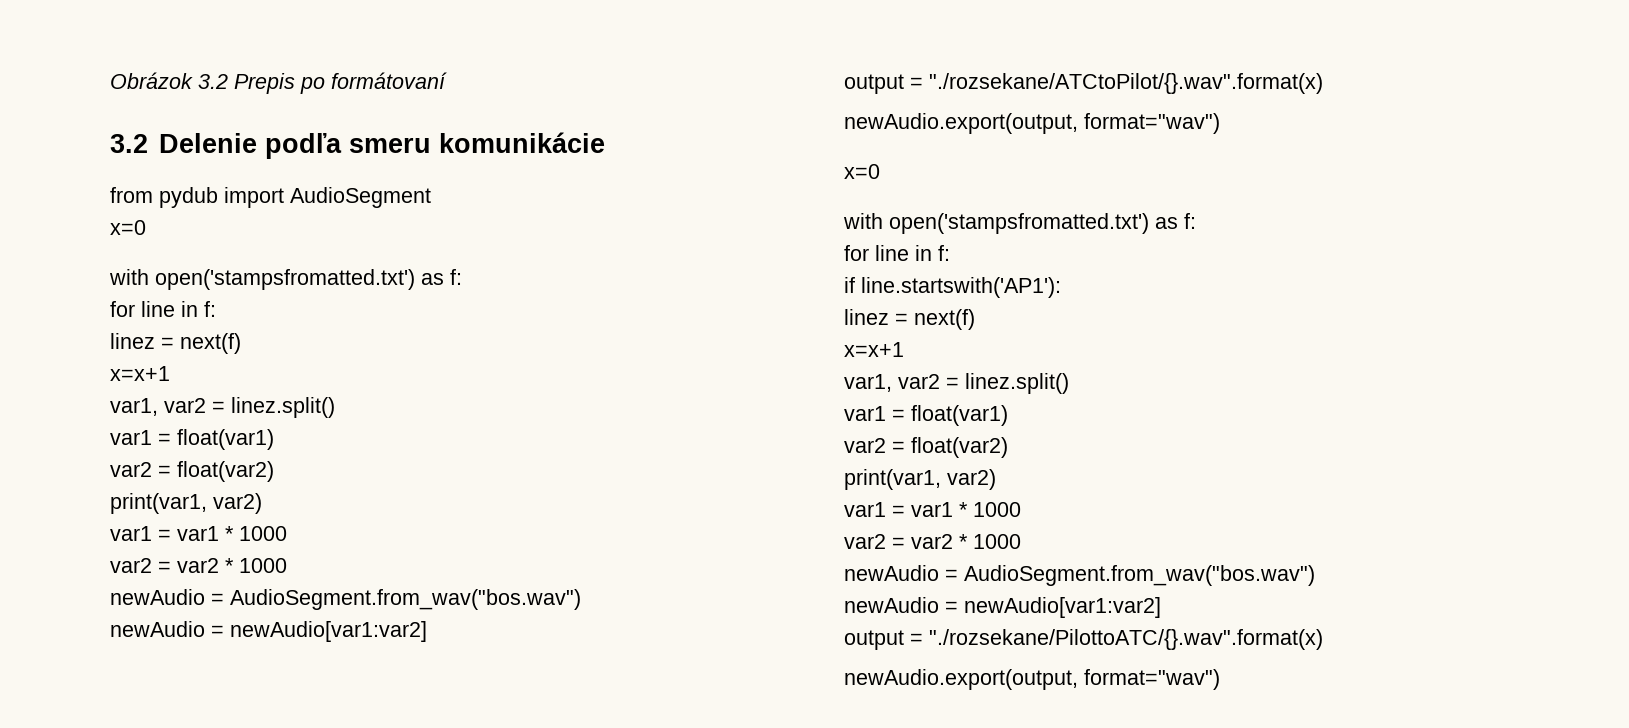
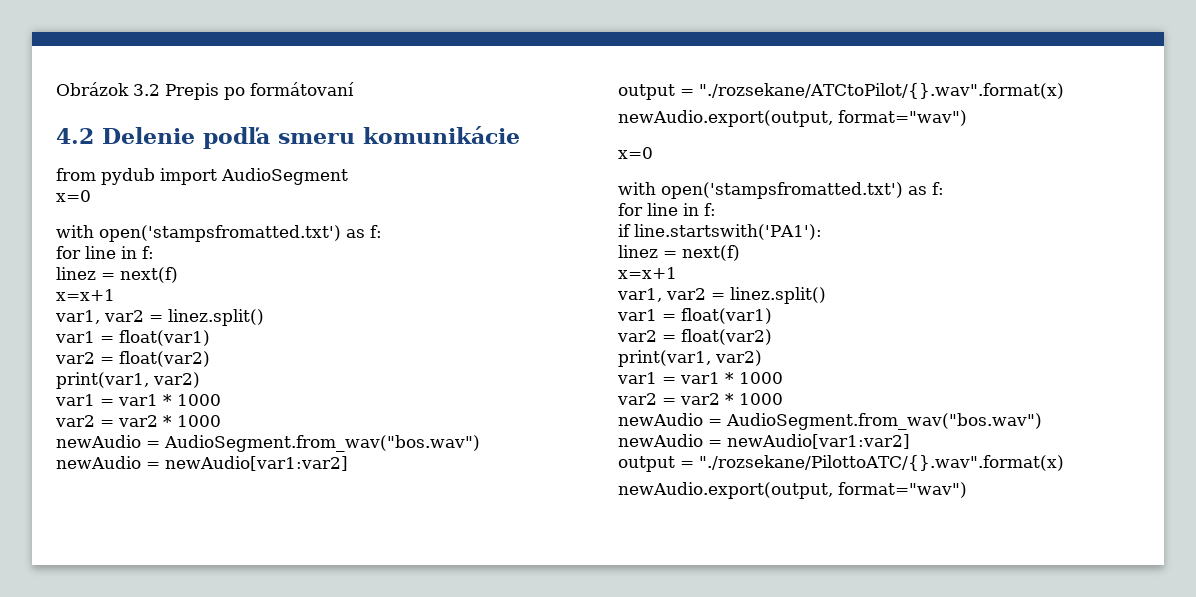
- 3.2 Delenie podľa smeru komunikácie
+ 4.2 Delenie podľa smeru komunikácie
- if line.startswith('AP1'):
+ if line.startswith('PA1'):

